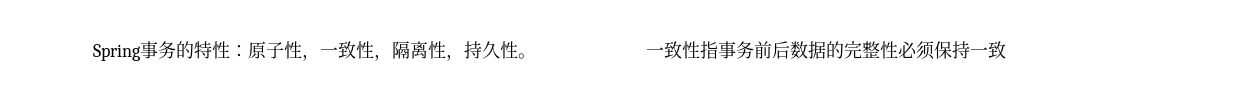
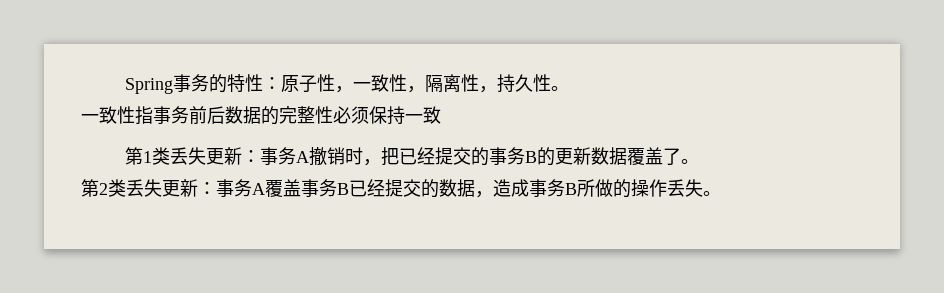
+ 第1类丢失更新：事务A撤销时，把已经提交的事务B的更新数据覆盖了。
+ 第2类丢失更新：事务A覆盖事务B已经提交的数据，造成事务B所做的操作丢失。

